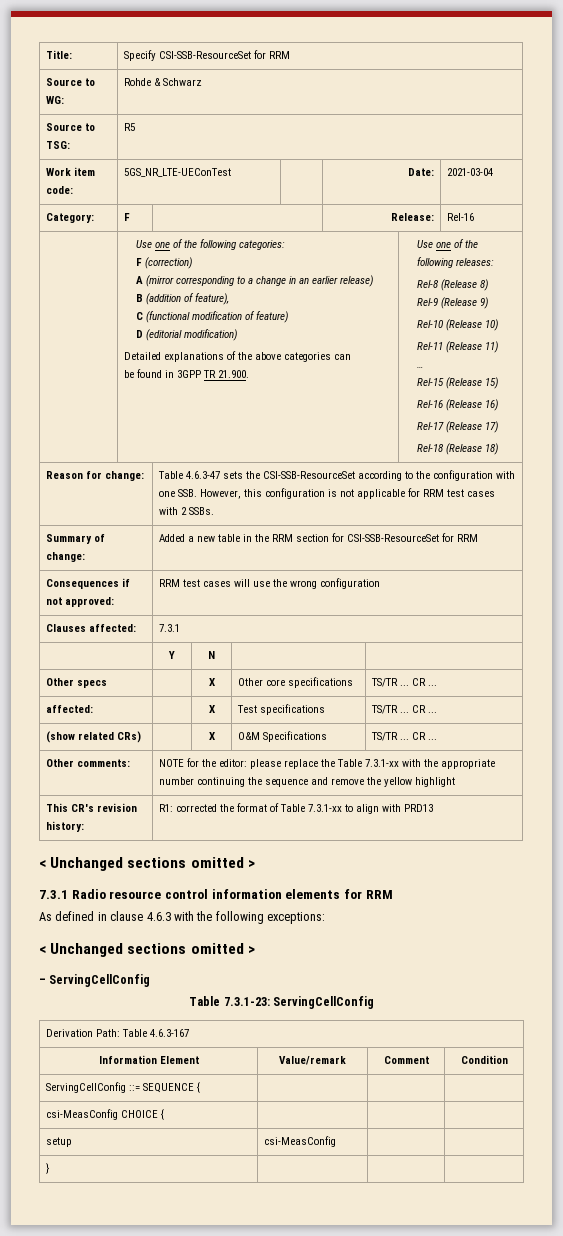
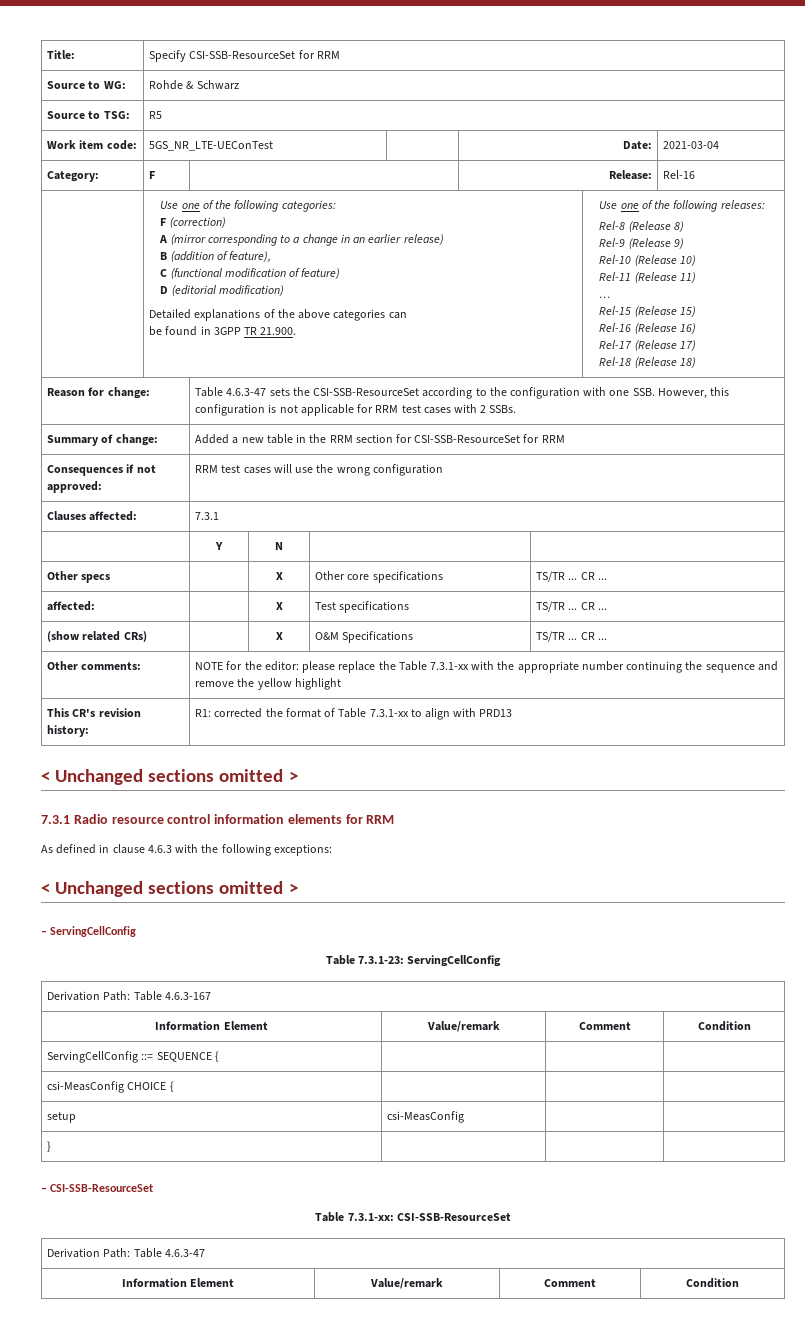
+ – CSI-SSB-ResourceSet
+ Table 7.3.1-xx: CSI-SSB-ResourceSet
+ Derivation Path: Table 4.6.3-47
+ Information Element | Value/remark | Comment | Condition

